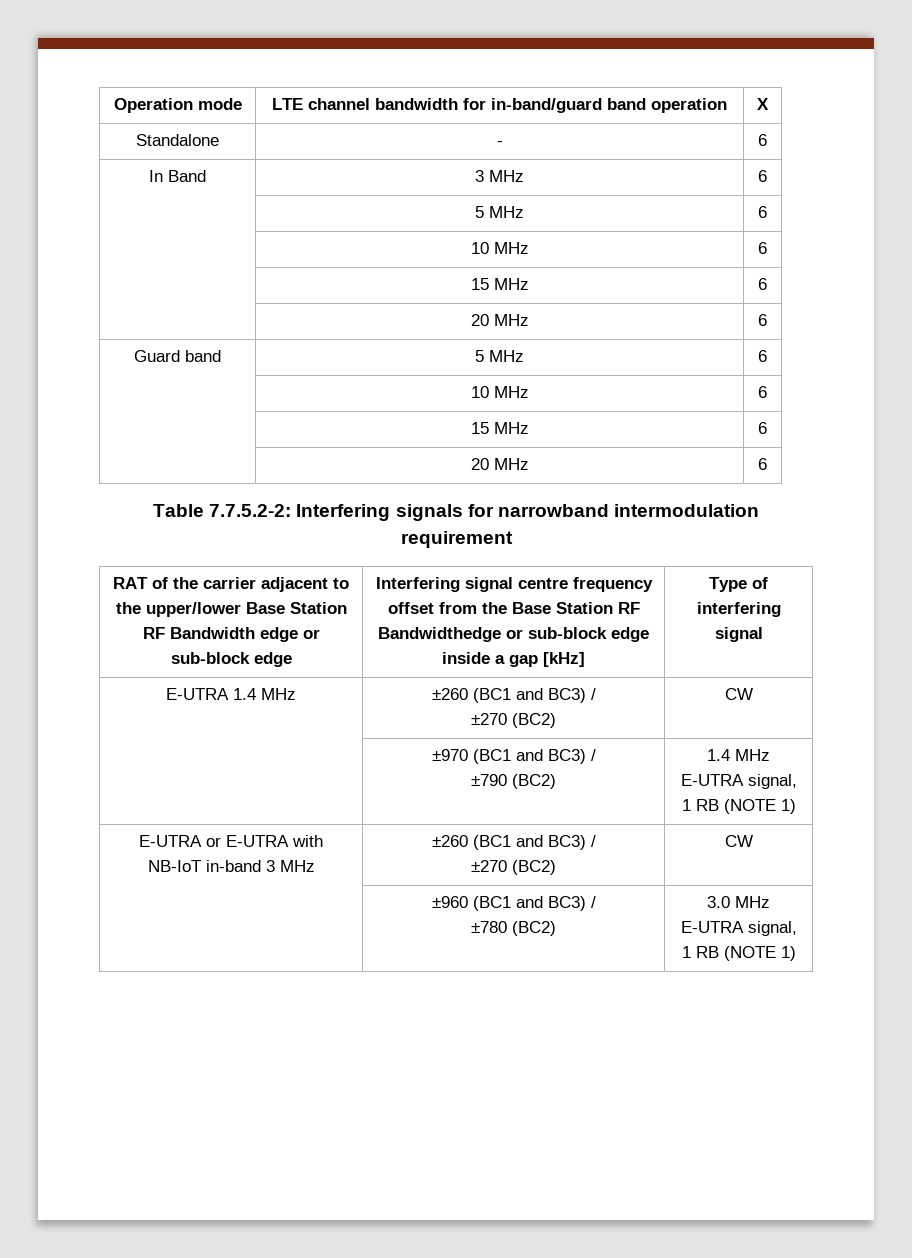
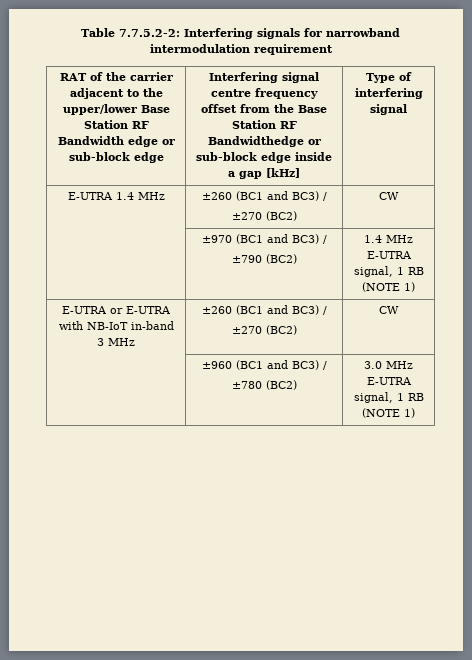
- Operation mode | LTE channel bandwidth for in-band/guard band operation | X
- Standalone | - | 6
- In Band | 3 MHz | 6
- | 5 MHz | 6
- | 10 MHz | 6
- | 15 MHz | 6
- | 20 MHz | 6
- Guard band | 5 MHz | 6
- | 10 MHz | 6
- | 15 MHz | 6
- | 20 MHz | 6

